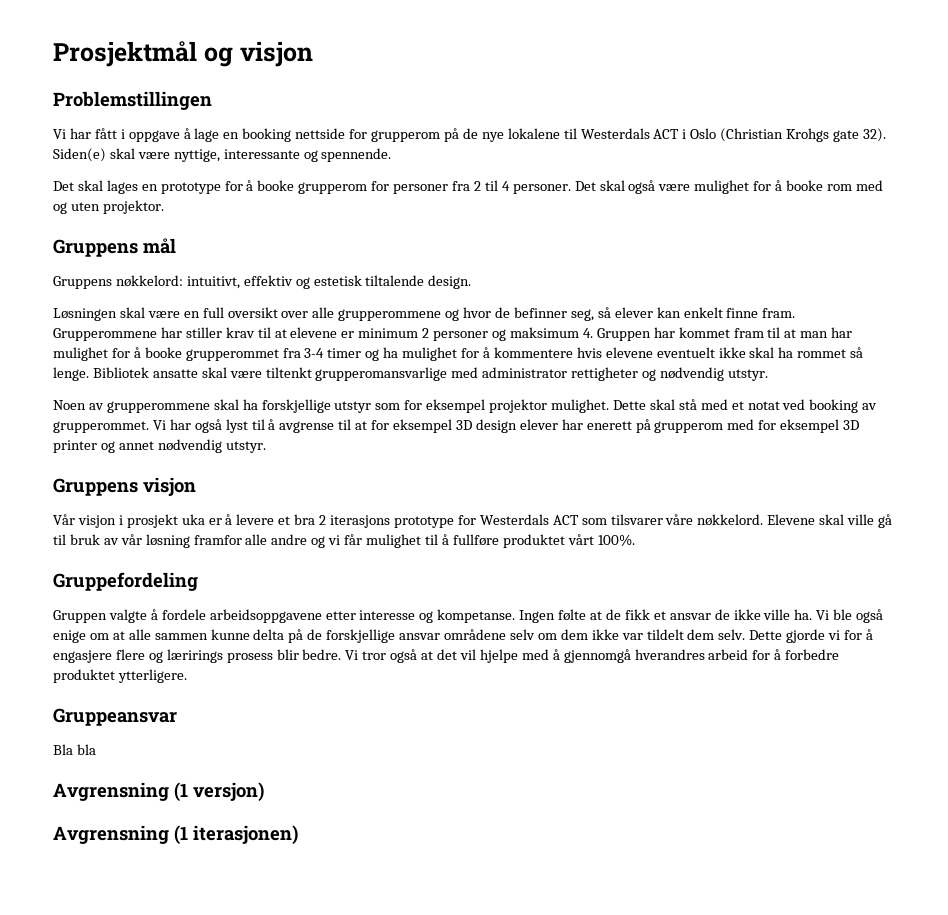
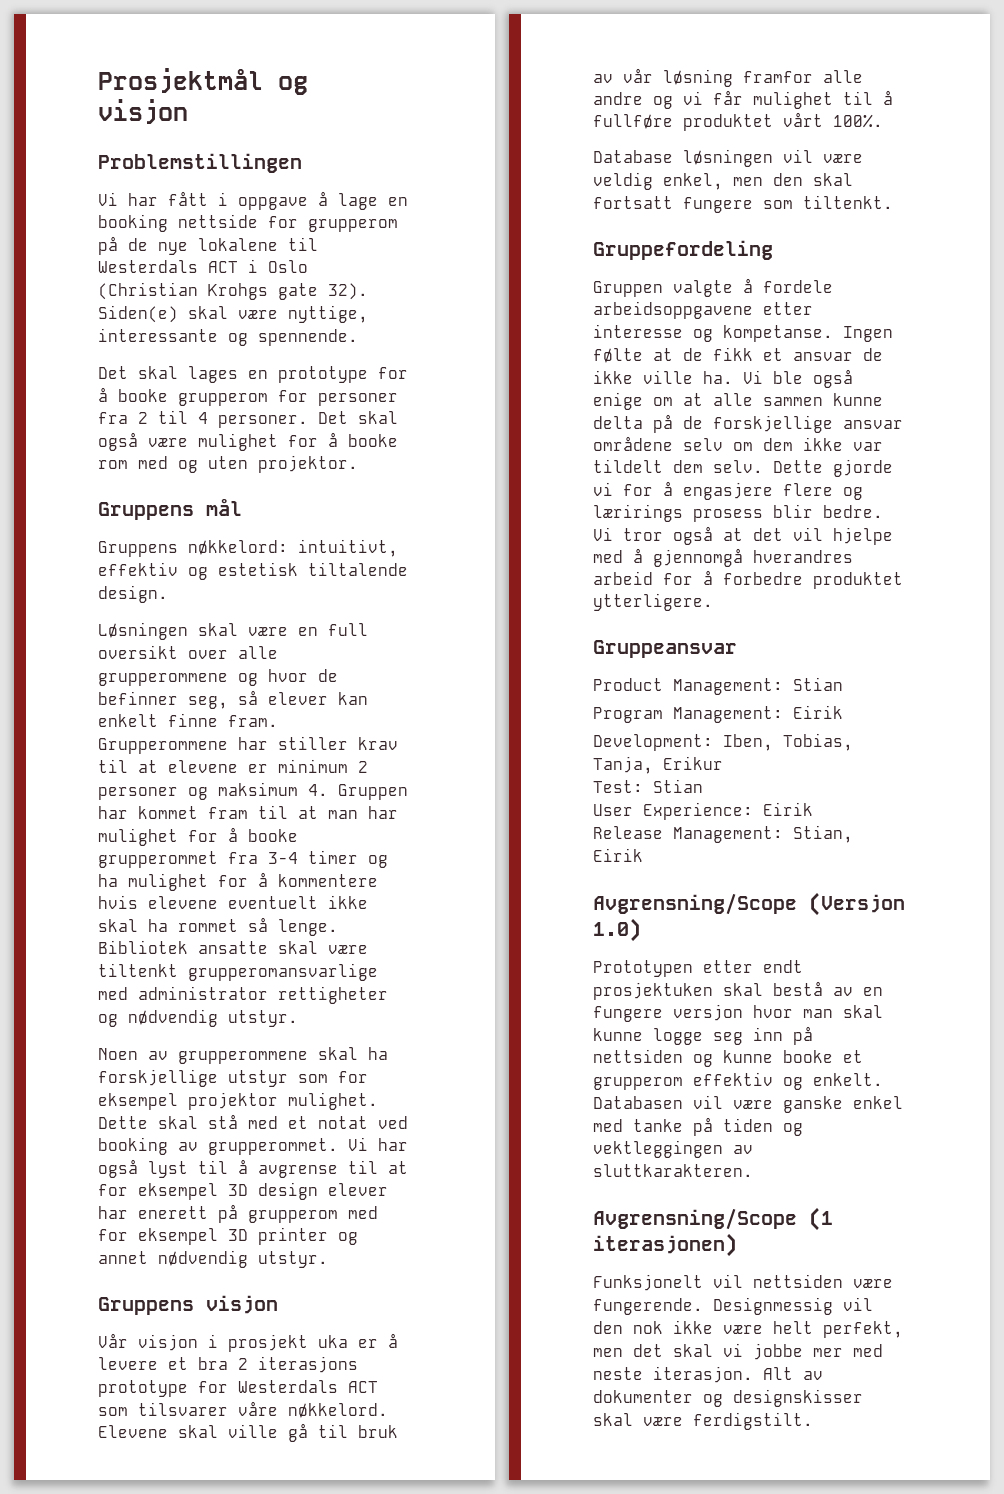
+ Database løsningen vil være veldig enkel, men den skal fortsatt fungere som tiltenkt.
- Bla bla
- Avgrensning (1 versjon)
- Avgrensning (1 iterasjonen)
+ Product Management: Stian
+ Program Management: Eirik
+ Development: Iben, Tobias, Tanja, Erikur
+ Test: Stian
+ User Experience: Eirik
+ Release Management: Stian, Eirik
+ Avgrensning/Scope (Versjon 1.0)
+ Prototypen etter endt prosjektuken skal bestå av en fungere versjon hvor man skal kunne logge seg inn på nettsiden og kunne booke et grupperom effektiv og enkelt. Databasen vil være ganske enkel med tanke på tiden og vektleggingen av sluttkarakteren.
+ Avgrensning/Scope (1 iterasjonen)
+ Funksjonelt vil nettsiden være fungerende. Designmessig vil den nok ikke være helt perfekt, men det skal vi jobbe mer med neste iterasjon. Alt av dokumenter og designskisser skal være ferdigstilt.

